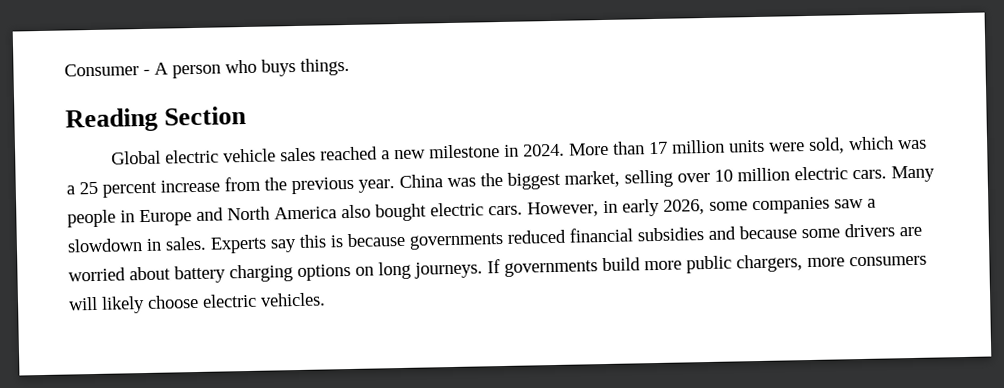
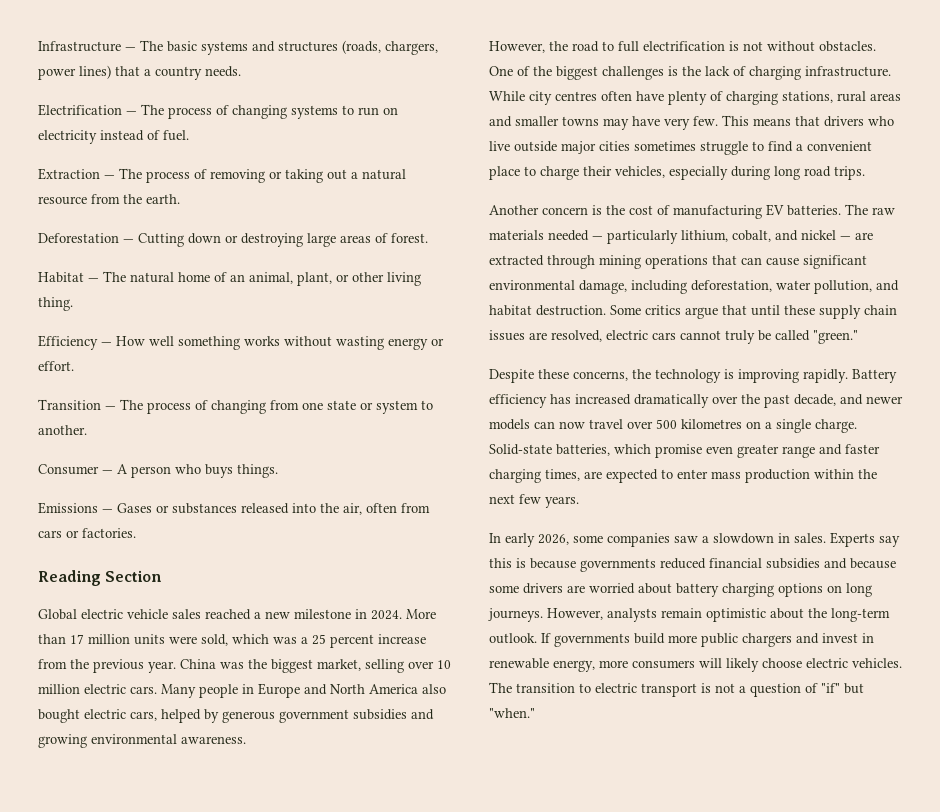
- Consumer - A person who buys things.
+ Infrastructure — The basic systems and structures (roads, chargers, power lines) that a country needs.
+ Electrification — The process of changing systems to run on electricity instead of fuel.
+ Extraction — The process of removing or taking out a natural resource from the earth.
+ Deforestation — Cutting down or destroying large areas of forest.
+ Habitat — The natural home of an animal, plant, or other living thing.
+ Efficiency — How well something works without wasting energy or effort.
+ Transition — The process of changing from one state or system to another.
+ Consumer — A person who buys things.
+ Emissions — Gases or substances released into the air, often from cars or factories.
- Many people in Europe and North America also bought electric cars. However, in early 2026, some companies saw a slowdown in sales.
+ Many people in Europe and North America also bought electric cars, helped by generous government subsidies and growing environmental awareness.
+ However, the road to full electrification is not without obstacles. One of the biggest challenges is the lack of charging infrastructure. While city centres often have plenty of charging stations, rural areas and smaller towns may have very few. This means that drivers who live outside major cities sometimes struggle to find a convenient place to charge their vehicles, especially during long road trips.
+ Another concern is the cost of manufacturing EV batteries. The raw materials needed — particularly lithium, cobalt, and nickel — are extracted through mining operations that can cause significant environmental damage, including deforestation, water pollution, and habitat destruction. Some critics argue that until these supply chain issues are resolved, electric cars cannot truly be called "green."
+ Despite these concerns, the technology is improving rapidly. Battery efficiency has increased dramatically over the past decade, and newer models can now travel over 500 kilometres on a single charge. Solid-state batteries, which promise even greater range and faster charging times, are expected to enter mass production within the next few years.
+ In early 2026, some companies saw a slowdown in sales.
+ However, analysts remain optimistic about the long-term outlook.
- If governments build more public chargers, more consumers will likely choose electric vehicles.
+ If governments build more public chargers and invest in renewable energy, more consumers will likely choose electric vehicles.
+ The transition to electric transport is not a question of "if" but "when."

